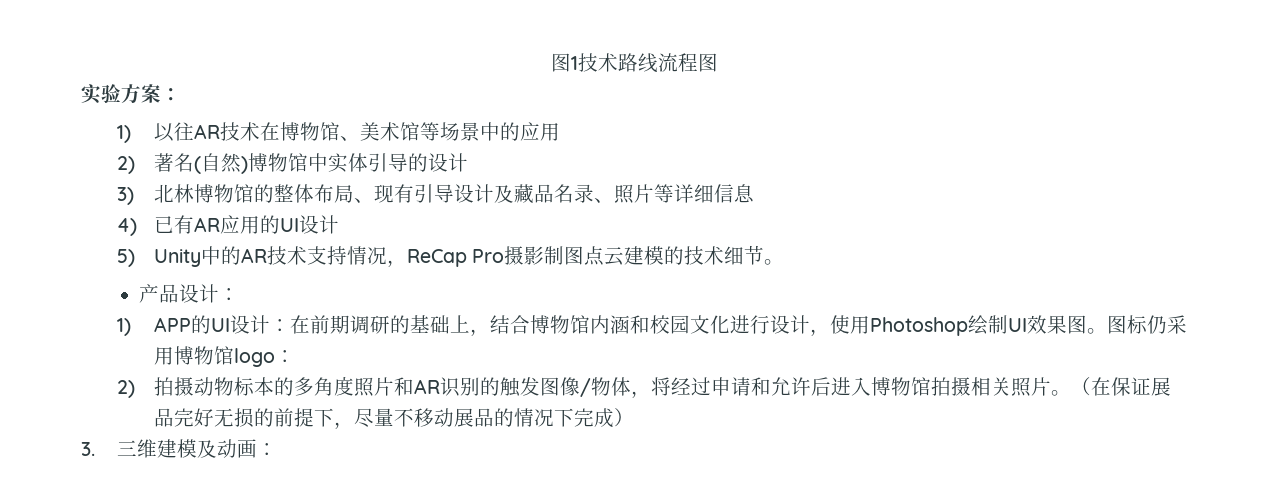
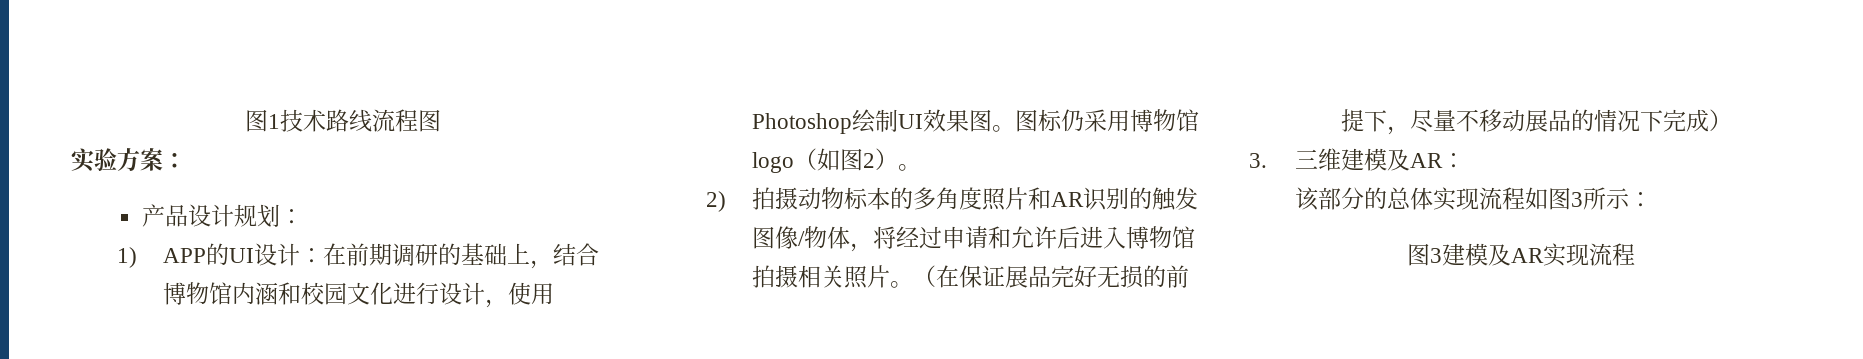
- 1)以往AR技术在博物馆、美术馆等场景中的应用
- 2)著名(自然)博物馆中实体引导的设计
- 3)北林博物馆的整体布局、现有引导设计及藏品名录、照片等详细信息
- 4)已有AR应用的UI设计
- 5) Unity中的AR技术支持情况，ReCap Pro摄影制图点云建模的技术细节。
- 产品设计：
+ 产品设计规划：
- 图标仍采用博物馆logo：
+ 图标仍采用博物馆logo（如图2）。
- 3.三维建模及动画：
+ 3.三维建模及AR：
+ 该部分的总体实现流程如图3所示：
+ 图3建模及AR实现流程

